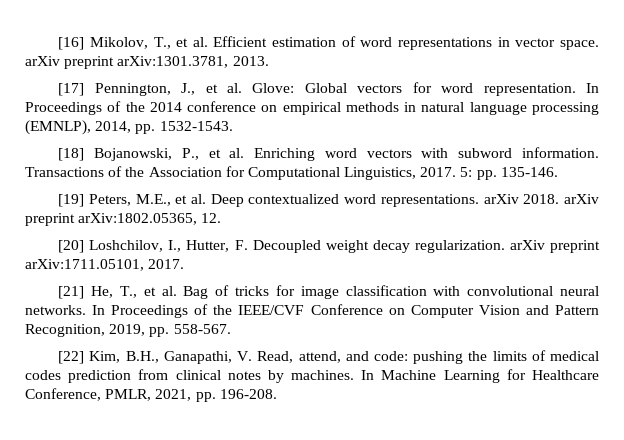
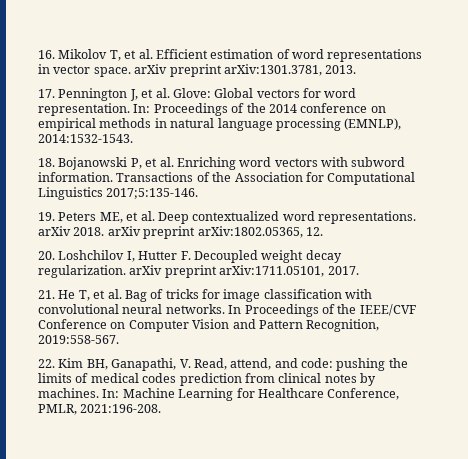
- [16] Mikolov, T., et al. Efficient estimation of word representations in vector space. arXiv preprint arXiv:1301.3781, 2013.
+ 16. Mikolov T, et al. Efficient estimation of word representations in vector space. arXiv preprint arXiv:1301.3781, 2013.
- [17] Pennington, J., et al. Glove: Global vectors for word representation.
+ 17. Pennington J, et al. Glove: Global vectors for word representation.
- In Proceedings of the 2014 conference on empirical methods in natural language processing (EMNLP), 2014, pp. 1532-1543.
- [18] Bojanowski, P., et al. Enriching word vectors with subword information.
+ In: Proceedings of the 2014 conference on empirical methods in natural language processing (EMNLP), 2014:1532-1543.
+ 18. Bojanowski P, et al. Enriching word vectors with subword information.
- Transactions of the Association for Computational Linguistics, 2017. 5: pp. 135-146.
- [19] Peters, M.E., et al. Deep contextualized word representations. arXiv 2018. arXiv preprint arXiv:1802.05365, 12.
+ Transactions of the Association for Computational Linguistics 2017;5:135-146.
+ 19. Peters ME, et al. Deep contextualized word representations. arXiv 2018. arXiv preprint arXiv:1802.05365, 12.
- [20] Loshchilov, I., Hutter, F. Decoupled weight decay regularization. arXiv preprint arXiv:1711.05101, 2017.
+ 20. Loshchilov I, Hutter F. Decoupled weight decay regularization. arXiv preprint arXiv:1711.05101, 2017.
- [21] He, T., et al. Bag of tricks for image classification with convolutional neural networks.
+ 21. He T, et al. Bag of tricks for image classification with convolutional neural networks.
- In Proceedings of the IEEE/CVF Conference on Computer Vision and Pattern Recognition, 2019, pp. 558-567.
- [22] Kim, B.H., Ganapathi, V. Read, attend, and code: pushing the limits of medical codes prediction from clinical notes by machines.
+ In Proceedings of the IEEE/CVF Conference on Computer Vision and Pattern Recognition, 2019:558-567.
+ 22. Kim BH, Ganapathi, V. Read, attend, and code: pushing the limits of medical codes prediction from clinical notes by machines.
- In Machine Learning for Healthcare Conference, PMLR, 2021, pp. 196-208.
+ In: Machine Learning for Healthcare Conference, PMLR, 2021:196-208.

